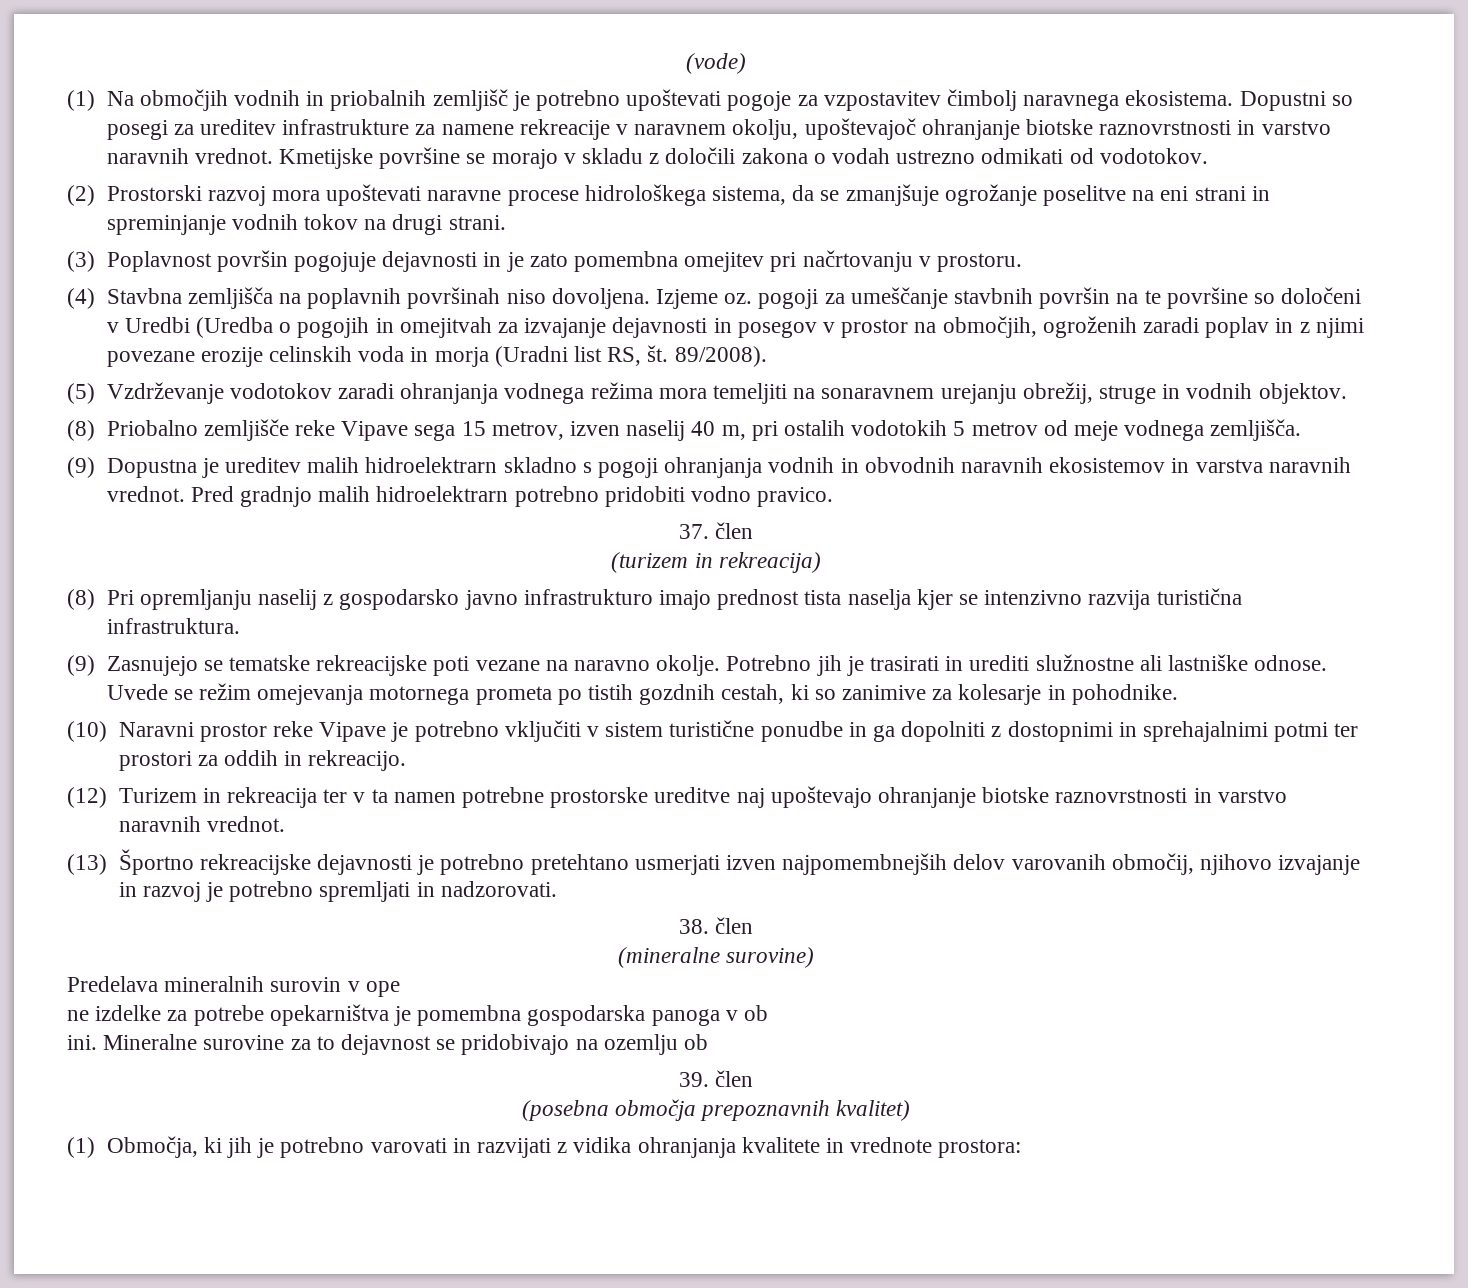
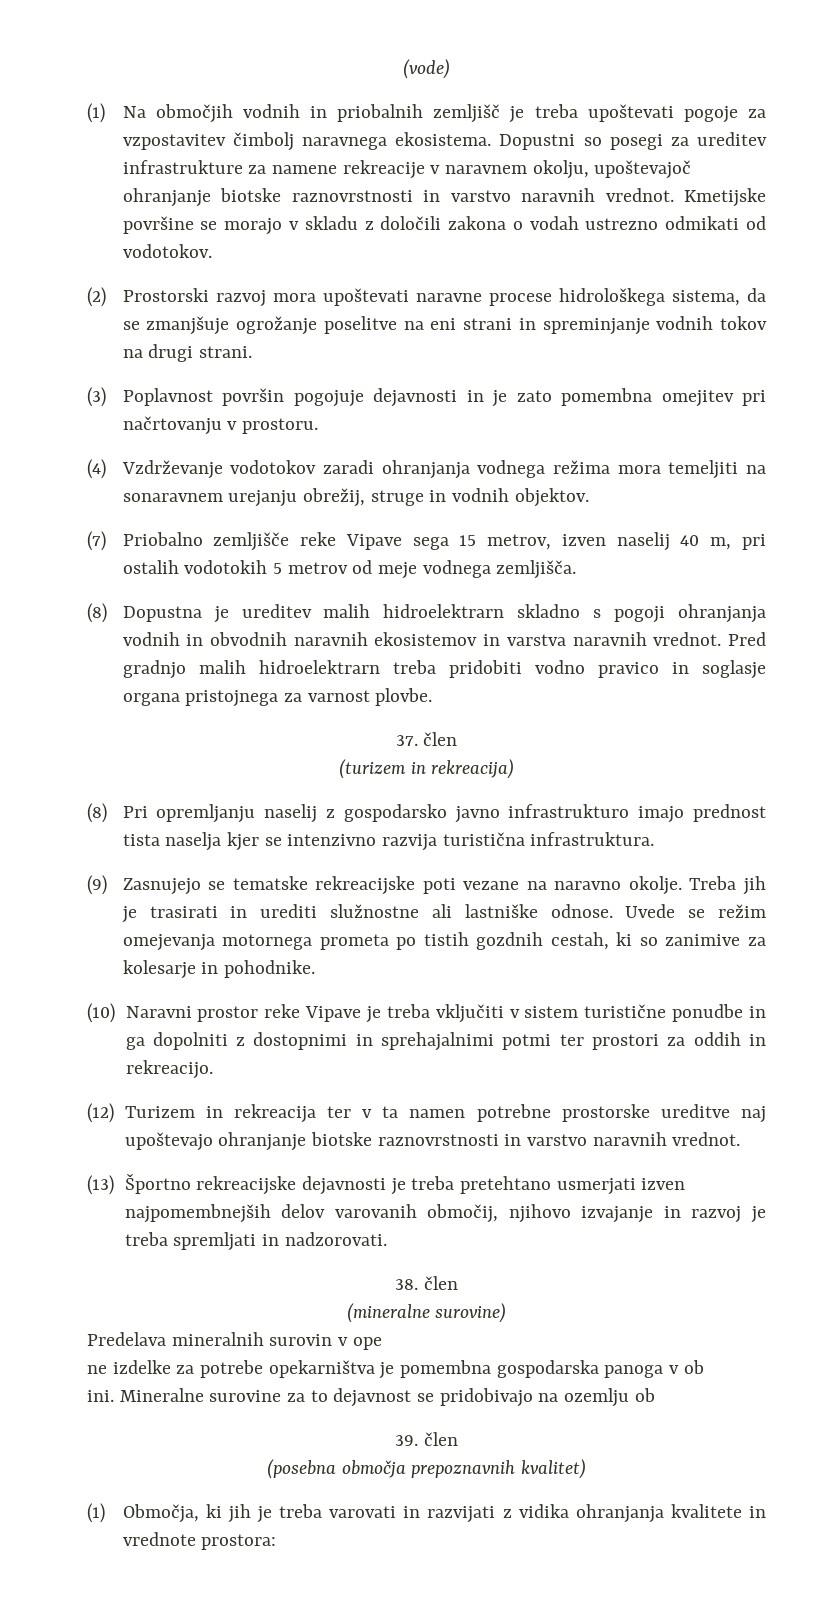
- (1) Na območjih vodnih in priobalnih zemljišč je potrebno upoštevati pogoje za vzpostavitev čimbolj naravnega ekosistema.
+ (1) Na območjih vodnih in priobalnih zemljišč je treba upoštevati pogoje za vzpostavitev čimbolj naravnega ekosistema.
- (4) Stavbna zemljišča na poplavnih površinah niso dovoljena. Izjeme oz. pogoji za umeščanje stavbnih površin na te površine so določeni v Uredbi (Uredba o pogojih in omejitvah za izvajanje dejavnosti in posegov v prostor na območjih, ogroženih zaradi poplav in z njimi povezane erozije celinskih voda in morja (Uradni list RS, št. 89/2008).
- (5) Vzdrževanje vodotokov zaradi ohranjanja vodnega režima mora temeljiti na sonaravnem urejanju obrežij, struge in vodnih objektov.
+ (4) Vzdrževanje vodotokov zaradi ohranjanja vodnega režima mora temeljiti na sonaravnem urejanju obrežij, struge in vodnih objektov.
- (8) Priobalno zemljišče reke Vipave sega 15 metrov, izven naselij 40 m, pri ostalih vodotokih 5 metrov od meje vodnega zemljišča.
+ (7) Priobalno zemljišče reke Vipave sega 15 metrov, izven naselij 40 m, pri ostalih vodotokih 5 metrov od meje vodnega zemljišča.
- (9) Dopustna je ureditev malih hidroelektrarn skladno s pogoji ohranjanja vodnih in obvodnih naravnih ekosistemov in varstva naravnih vrednot.
+ (8) Dopustna je ureditev malih hidroelektrarn skladno s pogoji ohranjanja vodnih in obvodnih naravnih ekosistemov in varstva naravnih vrednot.
- Pred gradnjo malih hidroelektrarn potrebno pridobiti vodno pravico.
+ Pred gradnjo malih hidroelektrarn treba pridobiti vodno pravico in soglasje organa pristojnega za varnost plovbe.
- Potrebno jih je trasirati in urediti služnostne ali lastniške odnose.
+ Treba jih je trasirati in urediti služnostne ali lastniške odnose.
- (10) Naravni prostor reke Vipave je potrebno vključiti v sistem turistične ponudbe in ga dopolniti z dostopnimi in sprehajalnimi potmi ter prostori za oddih in rekreacijo.
+ (10) Naravni prostor reke Vipave je treba vključiti v sistem turistične ponudbe in ga dopolniti z dostopnimi in sprehajalnimi potmi ter prostori za oddih in rekreacijo.
- (13) Športno rekreacijske dejavnosti je potrebno pretehtano usmerjati izven najpomembnejših delov varovanih območij, njihovo izvajanje in razvoj je potrebno spremljati in nadzorovati.
+ (13) Športno rekreacijske dejavnosti je treba pretehtano usmerjati izven najpomembnejših delov varovanih območij, njihovo izvajanje in razvoj je treba spremljati in nadzorovati.
- (1) Območja, ki jih je potrebno varovati in razvijati z vidika ohranjanja kvalitete in vrednote prostora:
+ (1) Območja, ki jih je treba varovati in razvijati z vidika ohranjanja kvalitete in vrednote prostora:

